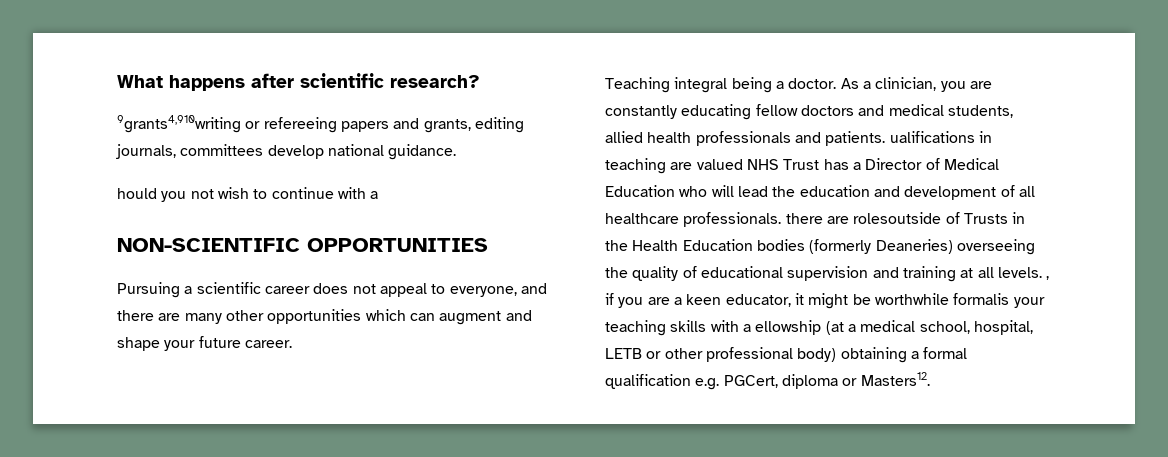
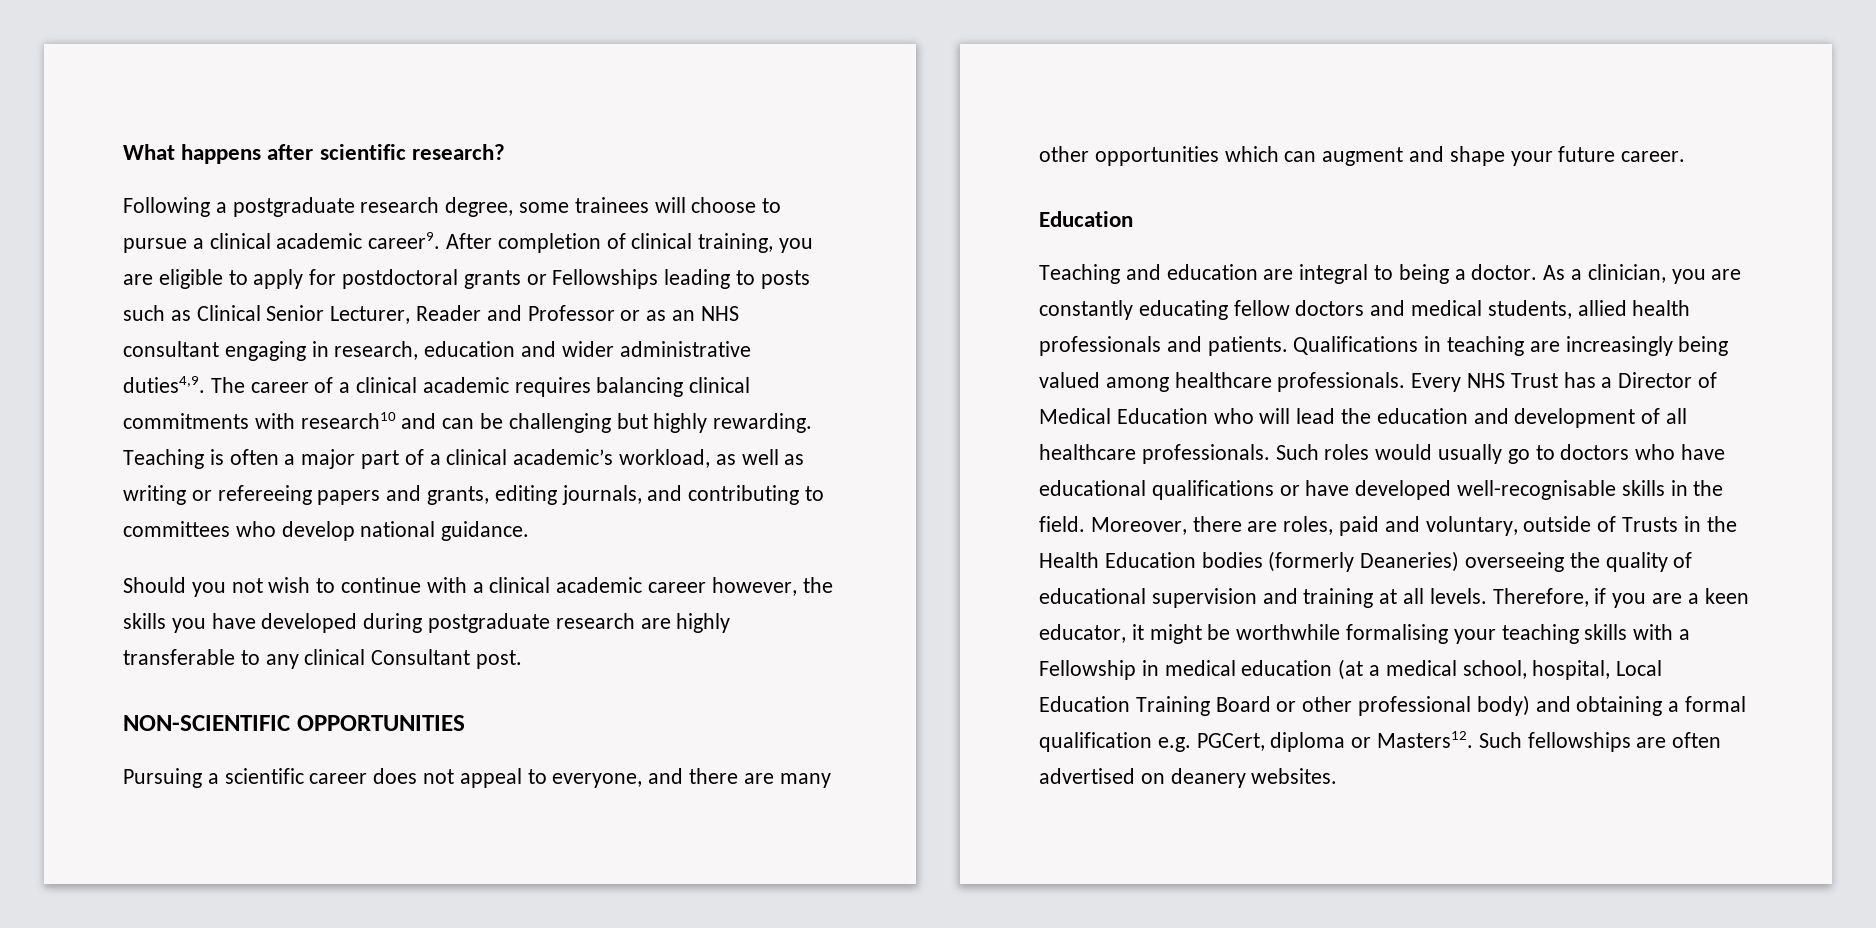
- 9grants4,910writing or refereeing papers and grants, editing journals, committees develop national guidance.
+ Following a postgraduate research degree, some trainees will choose to pursue a clinical academic career9. After completion of clinical training, you are eligible to apply for postdoctoral grants or Fellowships leading to posts such as Clinical Senior Lecturer, Reader and Professor or as an NHS consultant engaging in research, education and wider administrative duties4,9. The career of a clinical academic requires balancing clinical commitments with research10 and can be challenging but highly rewarding. Teaching is often a major part of a clinical academic’s workload, as well as writing or refereeing papers and grants, editing journals, and contributing to committees who develop national guidance.
- hould you not wish to continue with a
+ Should you not wish to continue with a clinical academic career however, the skills you have developed during postgraduate research are highly transferable to any clinical Consultant post.
  Pursuing a scientific career does not appeal to everyone, and there are many other opportunities which can augment and shape your future career.
- Teaching integral being a doctor.
+ Education
+ Teaching and education are integral to being a doctor.
- As a clinician, you are constantly educating fellow doctors and medical students, allied health professionals and patients. ualifications in teaching are valued NHS Trust has a Director of Medical Education who will lead the education and development of all healthcare professionals. there are rolesoutside of Trusts in the Health Education bodies (formerly Deaneries) overseeing the quality of educational supervision and training at all levels. , if you are a keen educator, it might be worthwhile formalis your teaching skills with a ellowship (at a medical school, hospital, LETB or other professional body) obtaining a formal qualification e.g. PGCert, diploma or Masters12.
+ As a clinician, you are constantly educating fellow doctors and medical students, allied health professionals and patients. Qualifications in teaching are increasingly being valued among healthcare professionals. Every NHS Trust has a Director of Medical Education who will lead the education and development of all healthcare professionals. Such roles would usually go to doctors who have educational qualifications or have developed well-recognisable skills in the field. Moreover, there are roles, paid and voluntary, outside of Trusts in the Health Education bodies (formerly Deaneries) overseeing the quality of educational supervision and training at all levels. Therefore, if you are a keen educator, it might be worthwhile formalising your teaching skills with a Fellowship in medical education (at a medical school, hospital, Local Education Training Board or other professional body) and obtaining a formal qualification e.g. PGCert, diploma or Masters12.
+ Such fellowships are often advertised on deanery websites.

